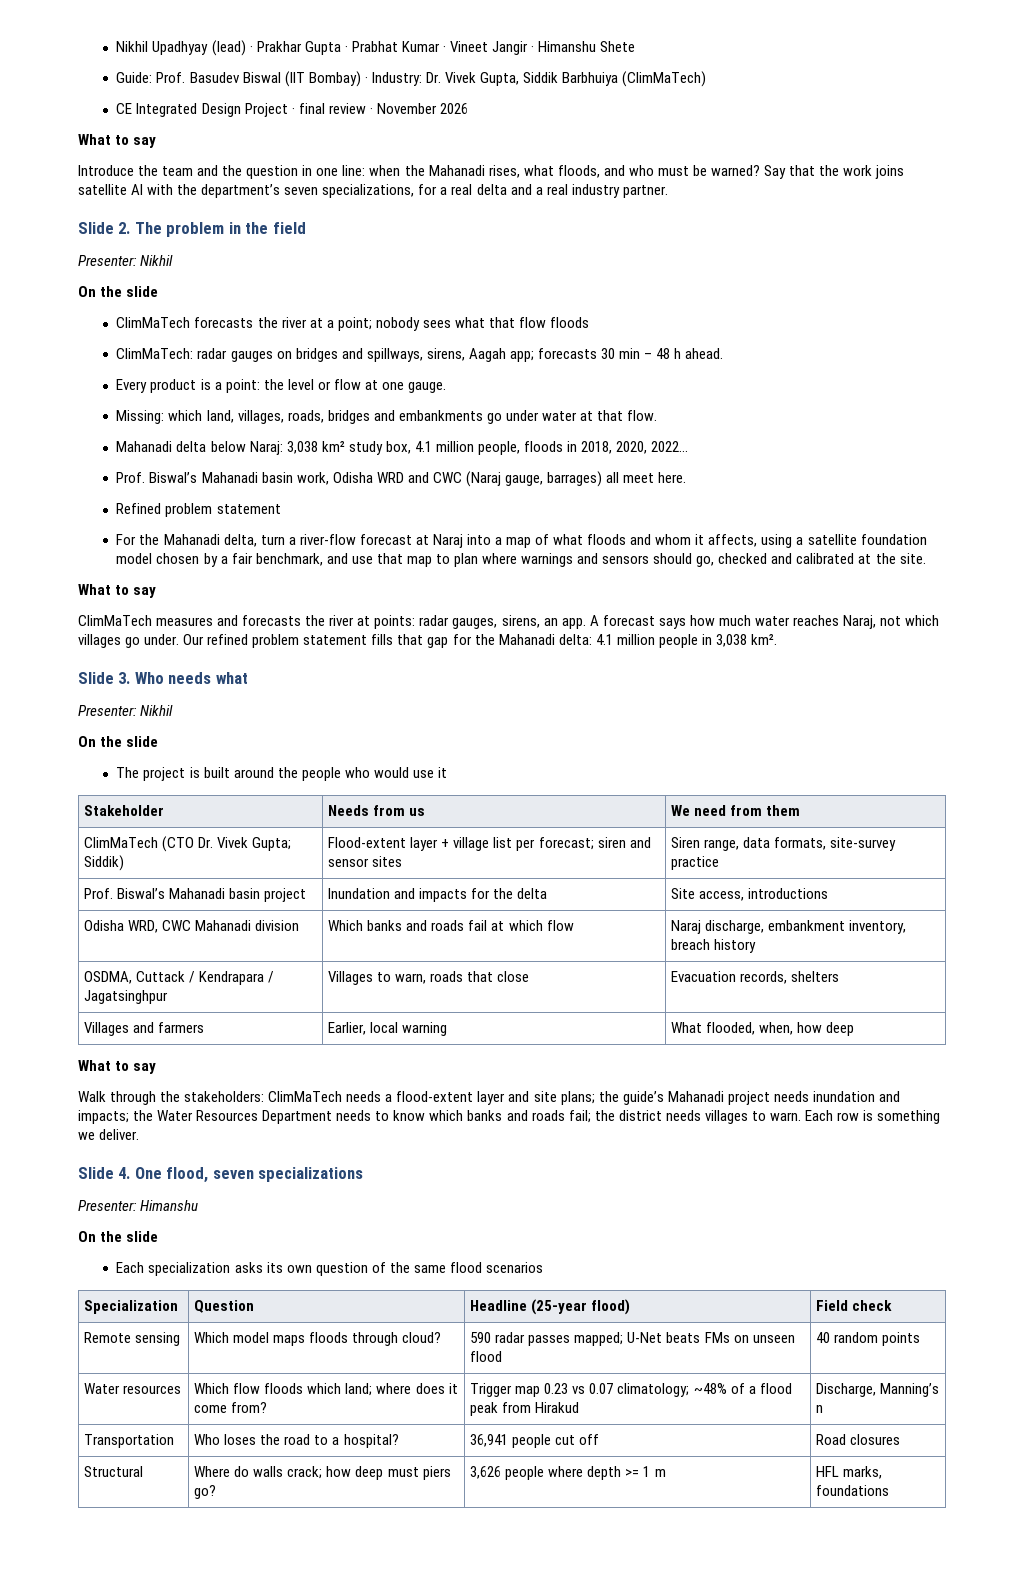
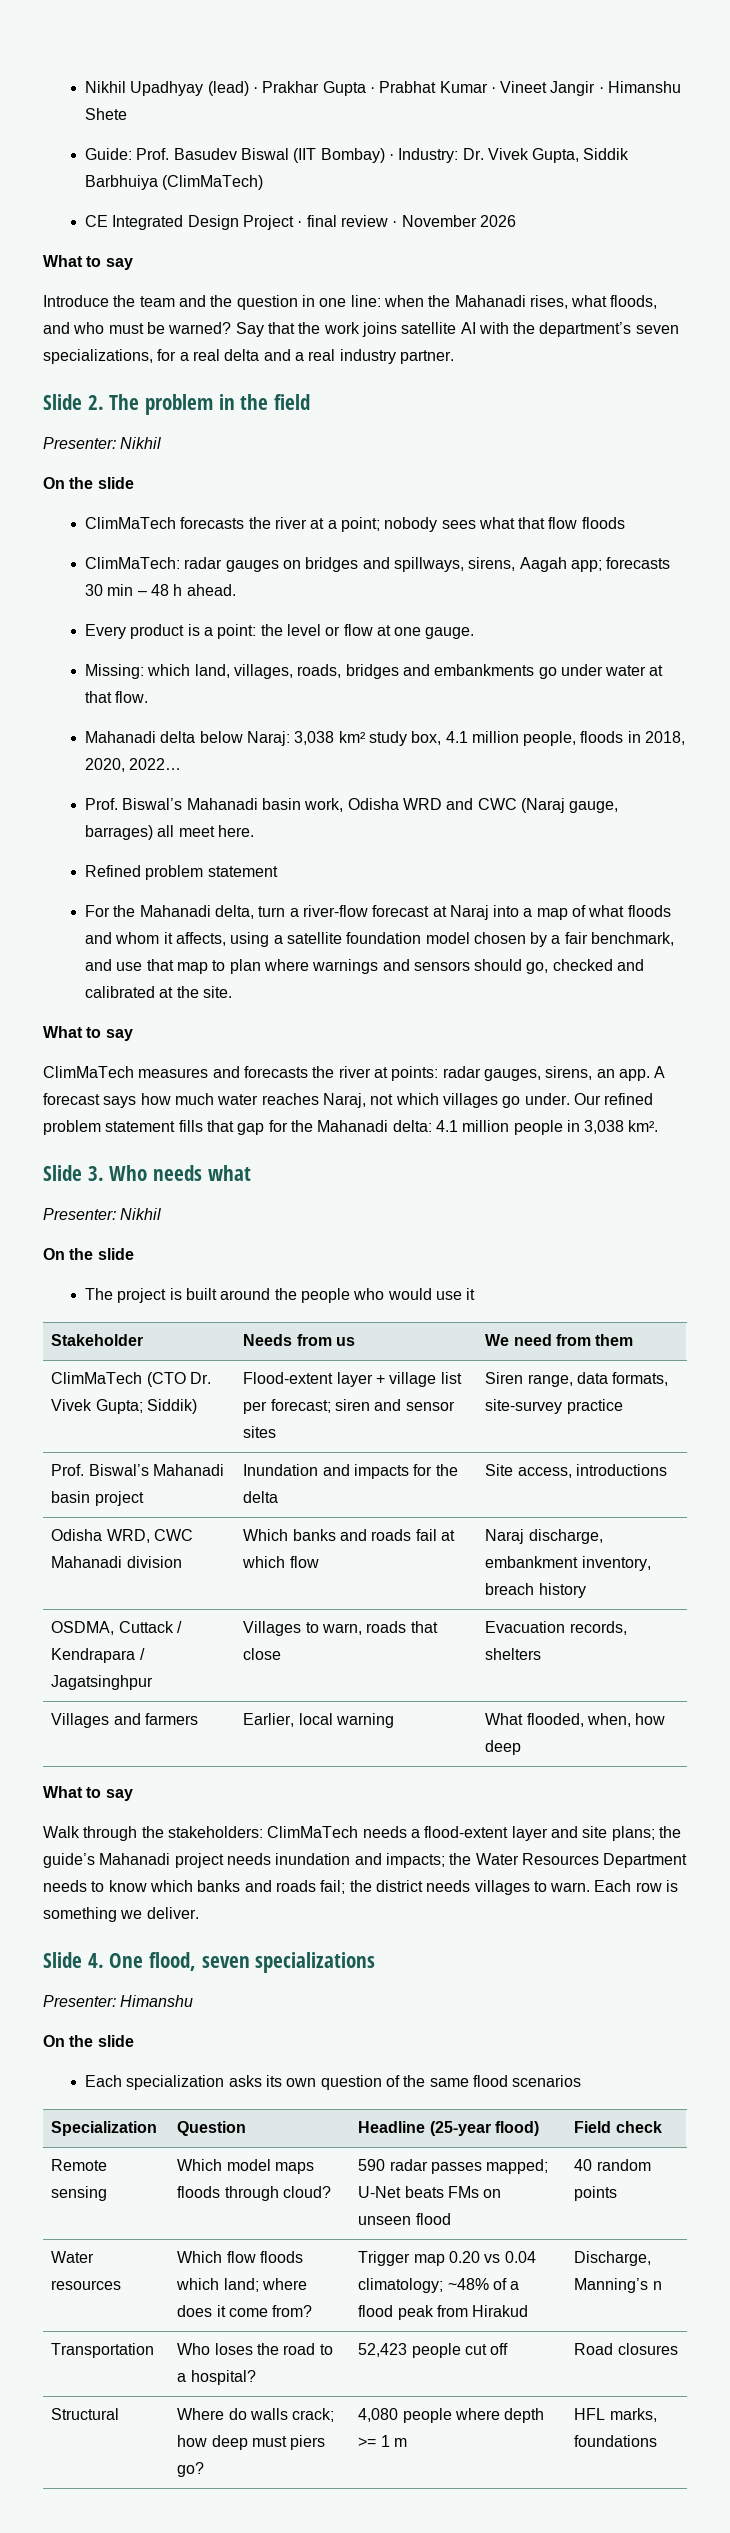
- Water resources | Which flow floods which land; where does it come from? | Trigger map 0.23 vs 0.07 climatology; ~48% of a flood peak from Hirakud | Discharge, Manning’s n
+ Water resources | Which flow floods which land; where does it come from? | Trigger map 0.20 vs 0.04 climatology; ~48% of a flood peak from Hirakud | Discharge, Manning’s n
- Transportation | Who loses the road to a hospital? | 36,941 people cut off | Road closures
+ Transportation | Who loses the road to a hospital? | 52,423 people cut off | Road closures
- Structural | Where do walls crack; how deep must piers go? | 3,626 people where depth >= 1 m | HFL marks, foundations
+ Structural | Where do walls crack; how deep must piers go? | 4,080 people where depth >= 1 m | HFL marks, foundations

